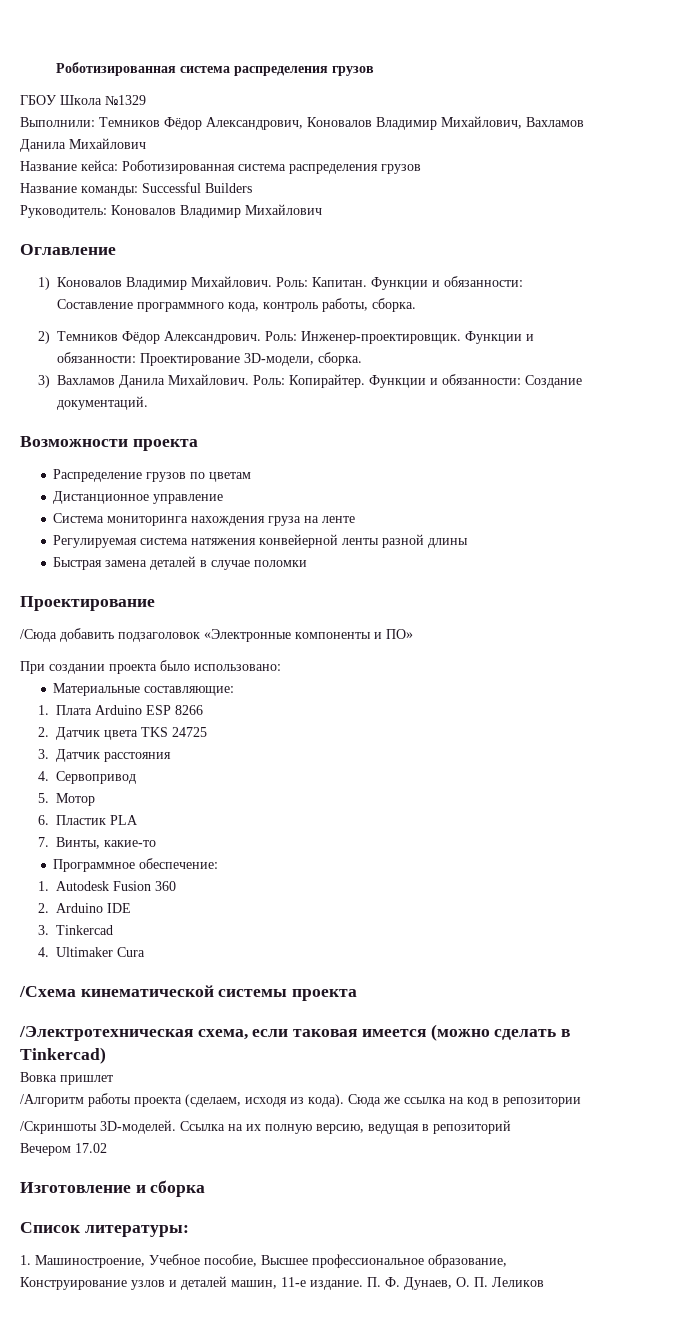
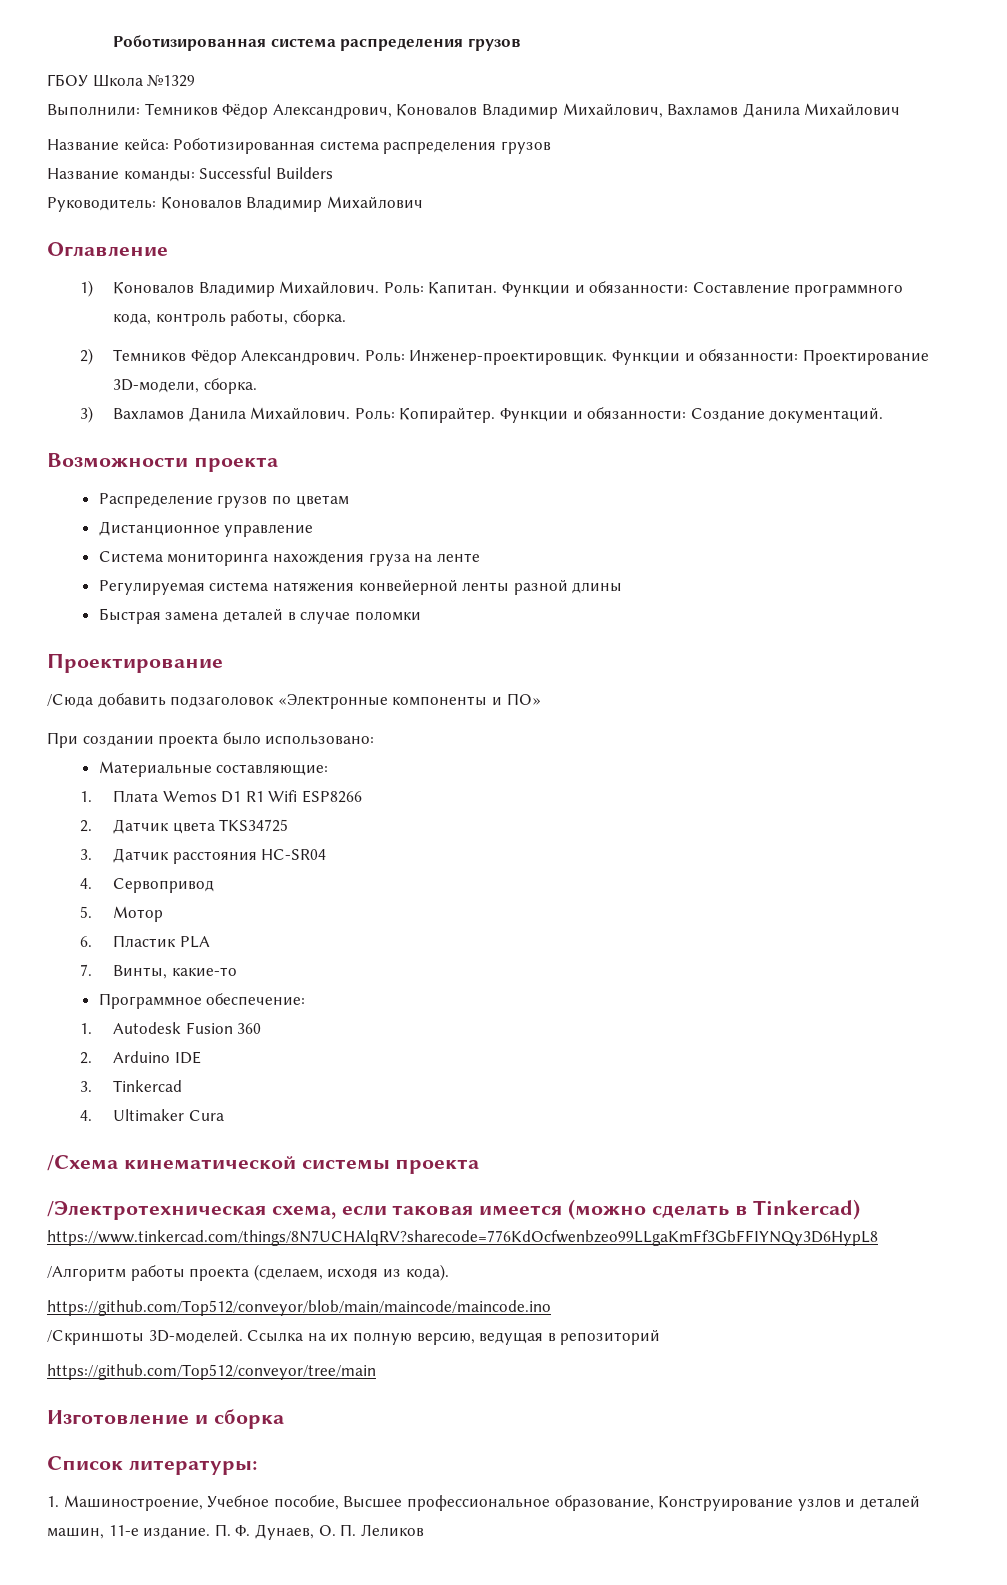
- 1. Плата Arduino ESP 8266
+ 1. Плата Wemos D1 R1 Wifi ESP8266
- 2. Датчик цвета TKS 24725
+ 2. Датчик цвета TKS34725
- 3. Датчик расстояния
+ 3. Датчик расстояния HC-SR04
- Вовка пришлет
+ https://www.tinkercad.com/things/8N7UCHAlqRV?sharecode=776KdOcfwenbzeo99LLgaKmFf3GbFFIYNQy3D6HypL8
- /Алгоритм работы проекта (сделаем, исходя из кода). Сюда же ссылка на код в репозитории
+ /Алгоритм работы проекта (сделаем, исходя из кода).
+ https://github.com/Top512/conveyor/blob/main/maincode/maincode.ino
- Вечером 17.02
+ https://github.com/Top512/conveyor/tree/main

